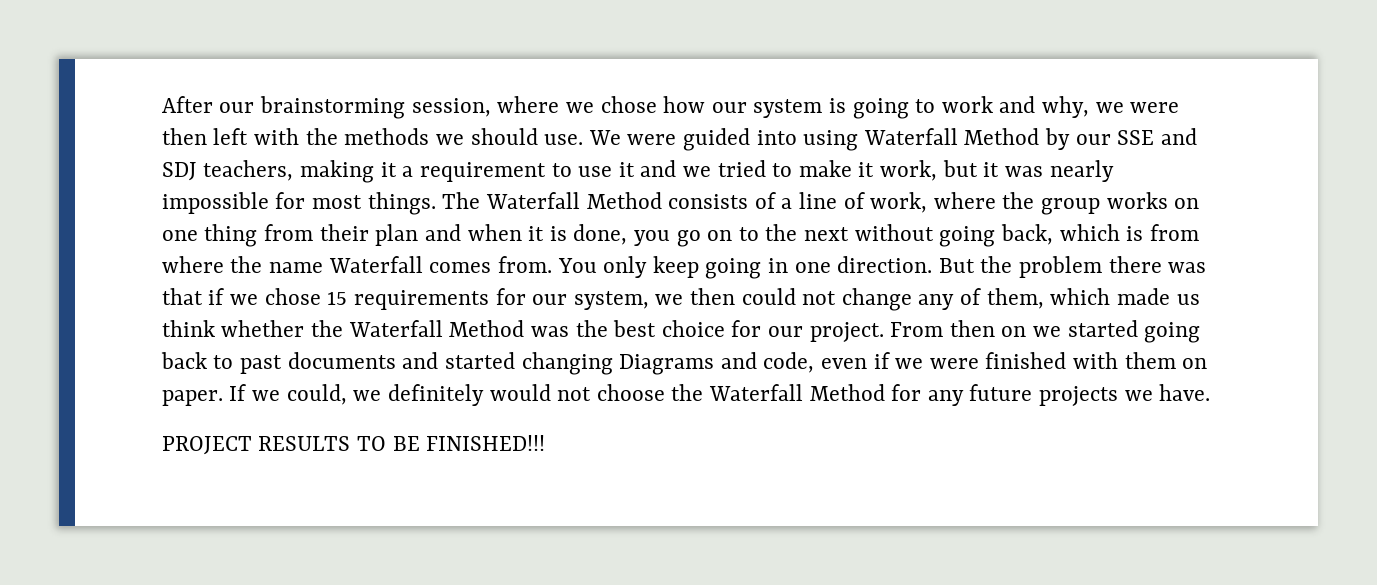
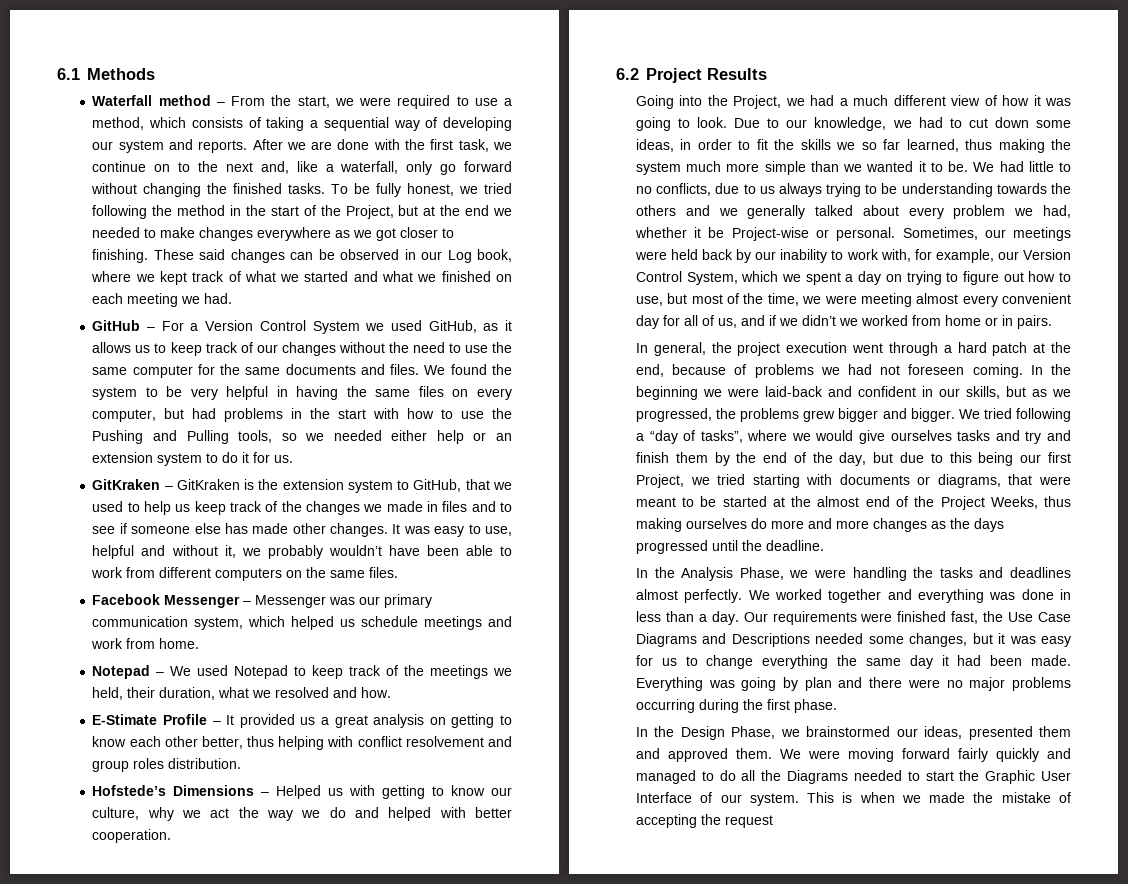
- After our brainstorming session, where we chose how our system is going to work and why, we were then left with the methods we should use. We were guided into using Waterfall Method by our SSE and SDJ teachers, making it a requirement to use it and we tried to make it work, but it was nearly impossible for most things. The Waterfall Method consists of a line of work, where the group works on one thing from their plan and when it is done, you go on to the next without going back, which is from where the name Waterfall comes from. You only keep going in one direction. But the problem there was that if we chose 15 requirements for our system, we then could not change any of them, which made us think whether the Waterfall Method was the best choice for our project. From then on we started going back to past documents and started changing Diagrams and code, even if we were finished with them on paper. If we could, we definitely would not choose the Waterfall Method for any future projects we have.
- PROJECT RESULTS TO BE FINISHED!!!
+ 6.1 Methods
+ Waterfall method – From the start, we were required to use a method, which consists of taking a sequential way of developing our system and reports. After we are done with the first task, we continue on to the next and, like a waterfall, only go forward without changing the finished tasks. To be fully honest, we tried following the method in the start of the Project, but at the end we needed to make changes everywhere as we got closer to finishing. These said changes can be observed in our Log book, where we kept track of what we started and what we finished on each meeting we had.
+ GitHub – For a Version Control System we used GitHub, as it allows us to keep track of our changes without the need to use the same computer for the same documents and files. We found the system to be very helpful in having the same files on every computer, but had problems in the start with how to use the Pushing and Pulling tools, so we needed either help or an extension system to do it for us.
+ GitKraken – GitKraken is the extension system to GitHub, that we used to help us keep track of the changes we made in files and to see if someone else has made other changes. It was easy to use, helpful and without it, we probably wouldn’t have been able to work from different computers on the same files.
+ Facebook Messenger – Messenger was our primary communication system, which helped us schedule meetings and work from home.
+ Notepad – We used Notepad to keep track of the meetings we held, their duration, what we resolved and how.
+ E-Stimate Profile – It provided us a great analysis on getting to know each other better, thus helping with conflict resolvement and group roles distribution.
+ Hofstede’s Dimensions – Helped us with getting to know our culture, why we act the way we do and helped with better cooperation.
+ 6.2 Project Results
+ Going into the Project, we had a much different view of how it was going to look. Due to our knowledge, we had to cut down some ideas, in order to fit the skills we so far learned, thus making the system much more simple than we wanted it to be. We had little to no conflicts, due to us always trying to be understanding towards the others and we generally talked about every problem we had, whether it be Project-wise or personal. Sometimes, our meetings were held back by our inability to work with, for example, our Version Control System, which we spent a day on trying to figure out how to use, but most of the time, we were meeting almost every convenient day for all of us, and if we didn’t we worked from home or in pairs.
+ In general, the project execution went through a hard patch at the end, because of problems we had not foreseen coming. In the beginning we were laid-back and confident in our skills, but as we progressed, the problems grew bigger and bigger. We tried following a “day of tasks”, where we would give ourselves tasks and try and finish them by the end of the day, but due to this being our first Project, we tried starting with documents or diagrams, that were meant to be started at the almost end of the Project Weeks, thus making ourselves do more and more changes as the days progressed until the deadline.
+ In the Analysis Phase, we were handling the tasks and deadlines almost perfectly. We worked together and everything was done in less than a day. Our requirements were finished fast, the Use Case Diagrams and Descriptions needed some changes, but it was easy for us to change everything the same day it had been made. Everything was going by plan and there were no major problems occurring during the first phase.
+ In the Design Phase, we brainstormed our ideas, presented them and approved them. We were moving forward fairly quickly and managed to do all the Diagrams needed to start the Graphic User Interface of our system. This is when we made the mistake of accepting the request

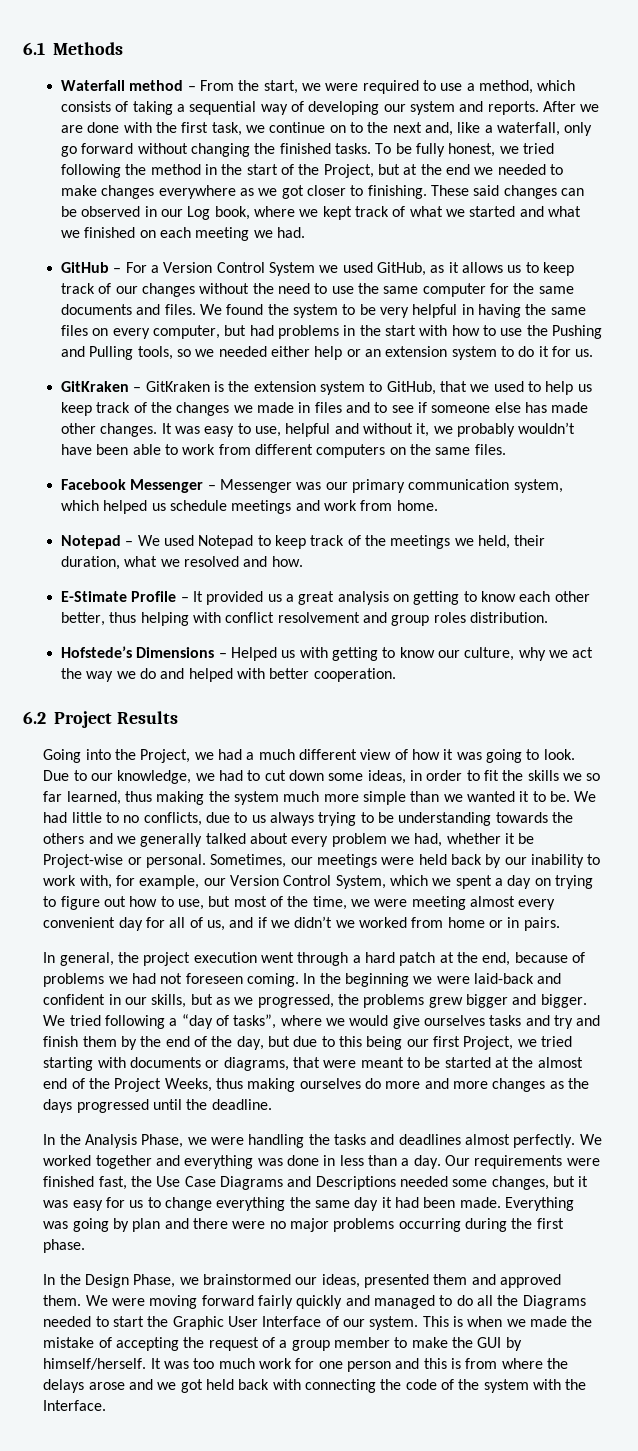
- This is when we made the mistake of accepting the request
+ This is when we made the mistake of accepting the request of a group member to make the GUI by himself/herself. It was too much work for one person and this is from where the delays arose and we got held back with connecting the code of the system with the Interface.

